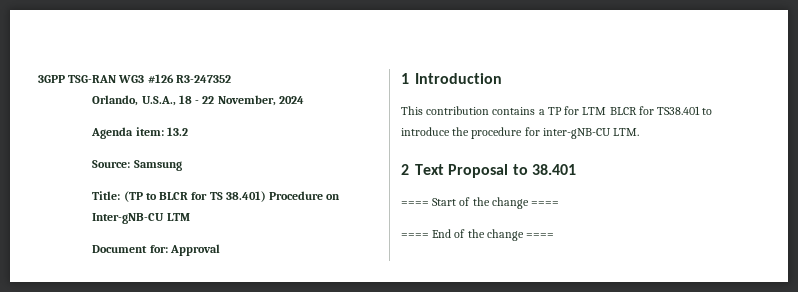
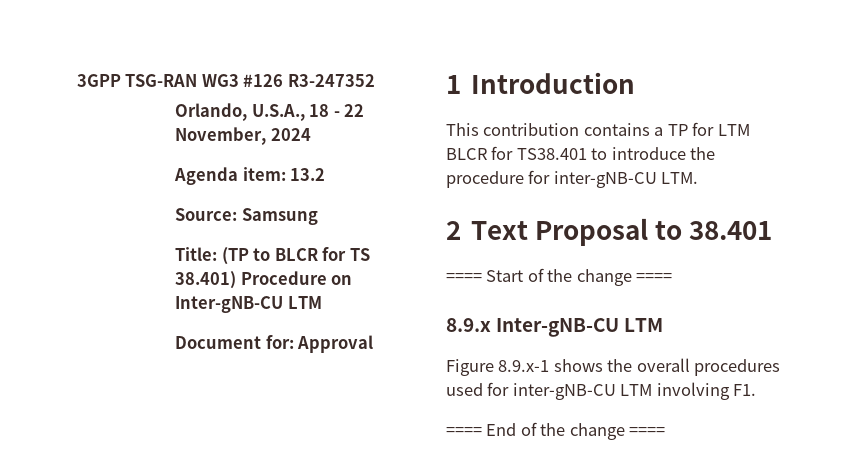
+ 8.9.x Inter-gNB-CU LTM
+ Figure 8.9.x-1 shows the overall procedures used for inter-gNB-CU LTM involving F1.

